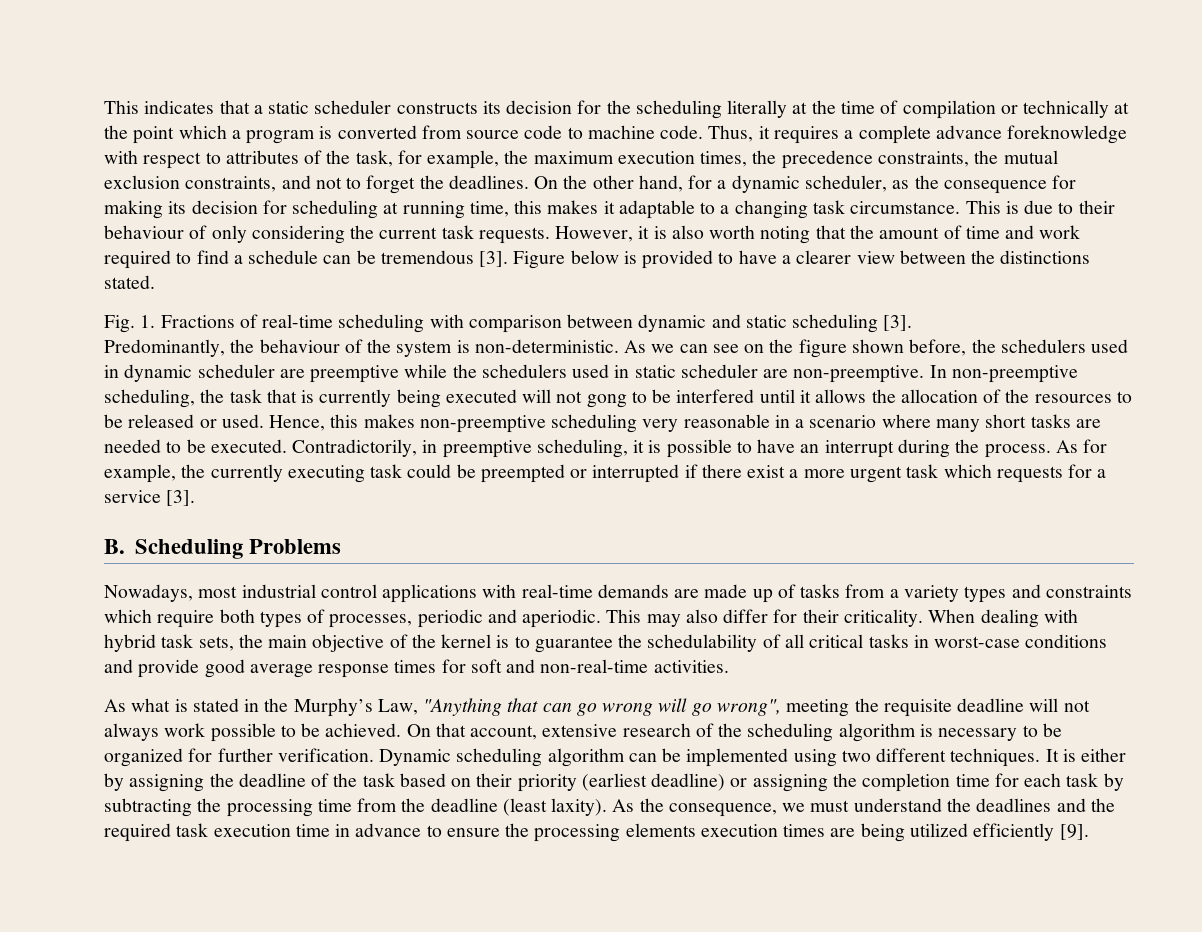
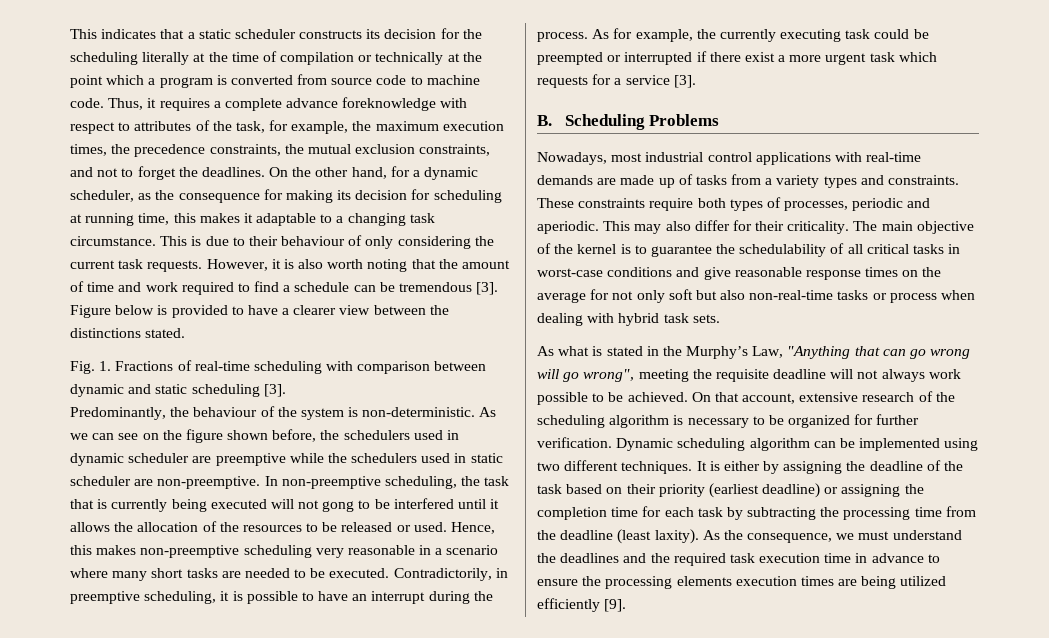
- Nowadays, most industrial control applications with real-time demands are made up of tasks from a variety types and constraints which require both types of processes, periodic and aperiodic.
+ Nowadays, most industrial control applications with real-time demands are made up of tasks from a variety types and constraints. These constraints require both types of processes, periodic and aperiodic.
- When dealing with hybrid task sets, the main objective of the kernel is to guarantee the schedulability of all critical tasks in worst-case conditions and provide good average response times for soft and non-real-time activities.
+ The main objective of the kernel is to guarantee the schedulability of all critical tasks in worst-case conditions and give reasonable response times on the average for not only soft but also non-real-time tasks or process when dealing with hybrid task sets.

